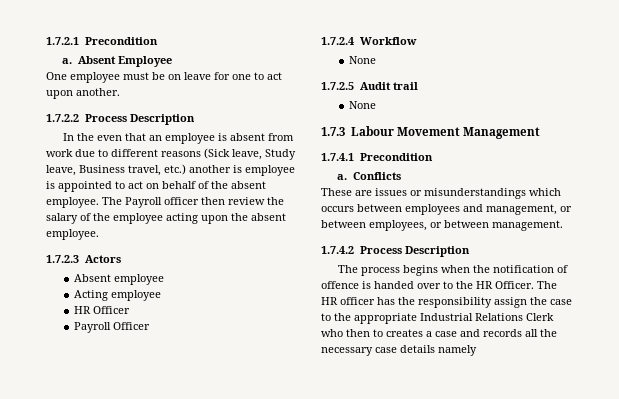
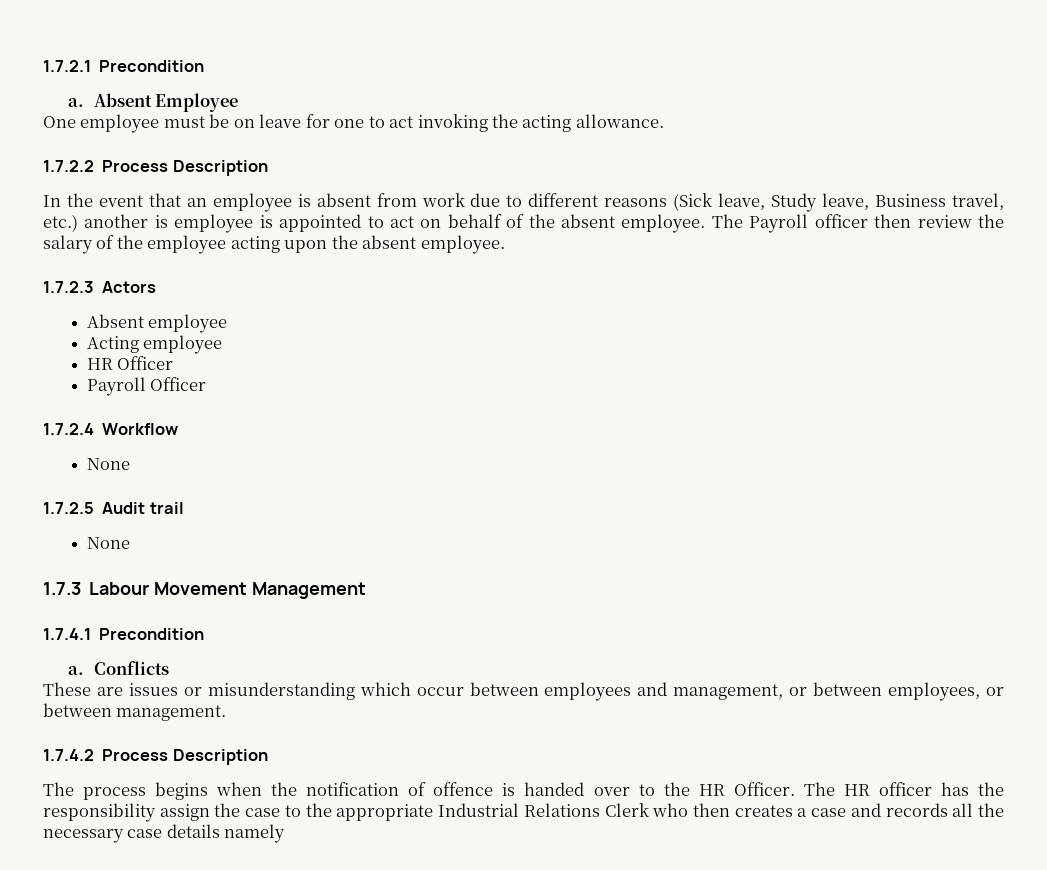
- One employee must be on leave for one to act upon another.
+ One employee must be on leave for one to act invoking the acting allowance.
- In the even that an employee is absent from work due to different reasons (Sick leave, Study leave, Business travel, etc.) another is employee is appointed to act on behalf of the absent employee.
+ In the event that an employee is absent from work due to different reasons (Sick leave, Study leave, Business travel, etc.) another is employee is appointed to act on behalf of the absent employee.
- These are issues or misunderstandings which occurs between employees and management, or between employees, or between management.
+ These are issues or misunderstanding which occur between employees and management, or between employees, or between management.
- The HR officer has the responsibility assign the case to the appropriate Industrial Relations Clerk who then to creates a case and records all the necessary case details namely
+ The HR officer has the responsibility assign the case to the appropriate Industrial Relations Clerk who then creates a case and records all the necessary case details namely

